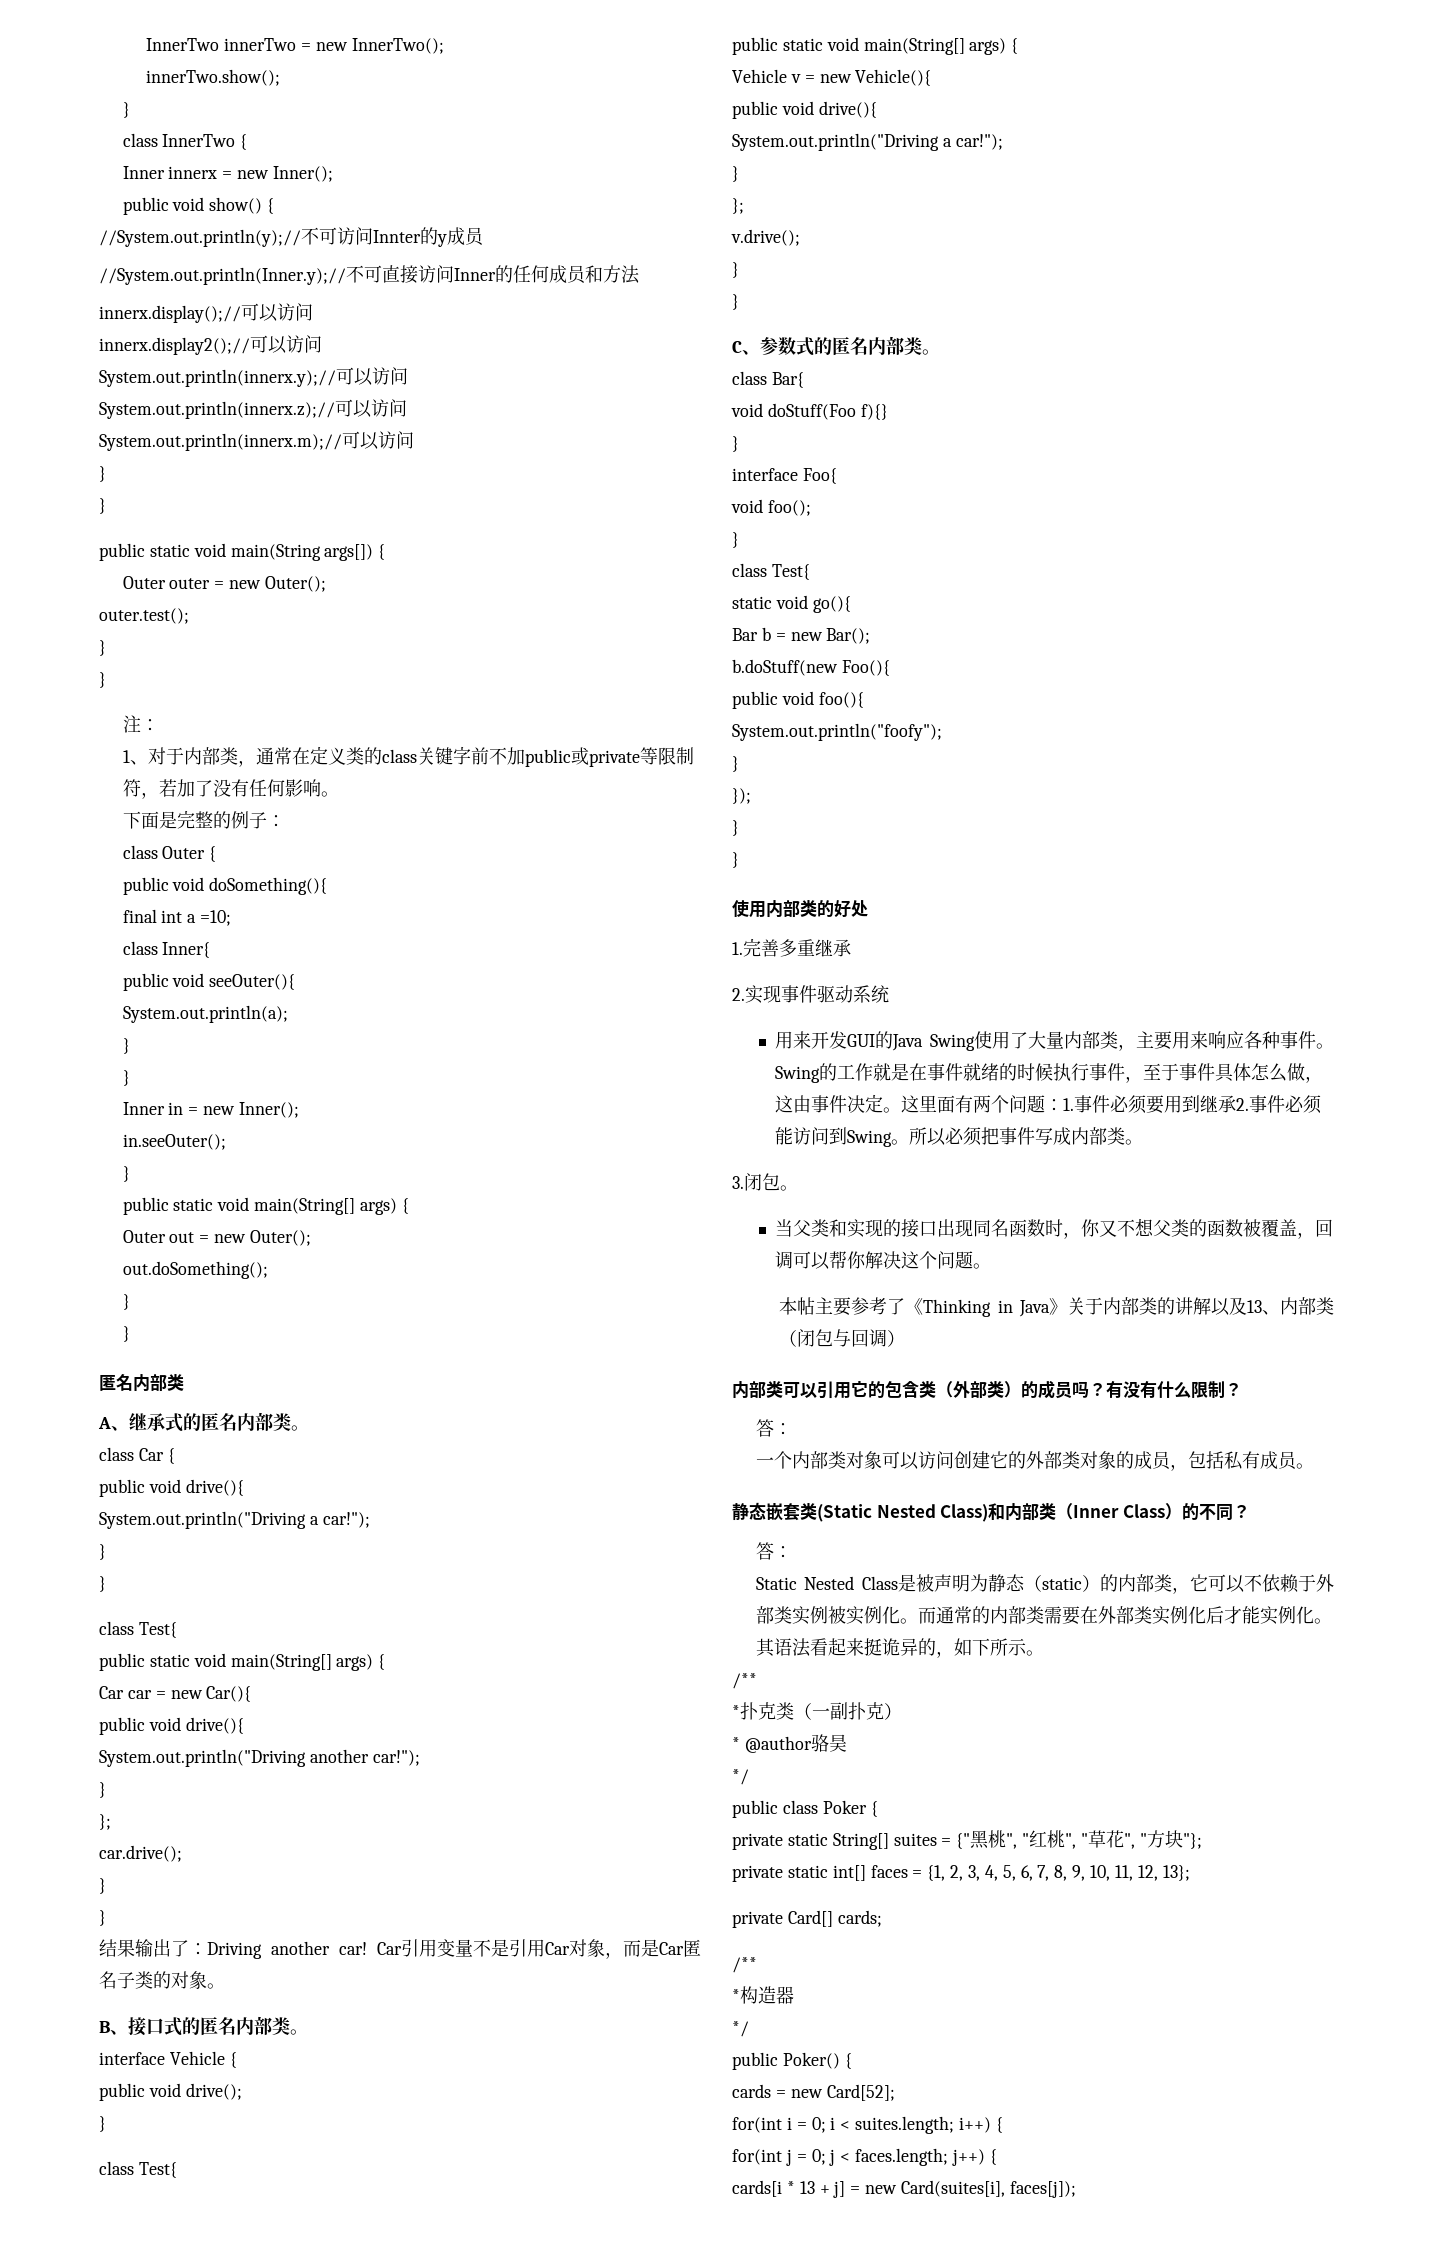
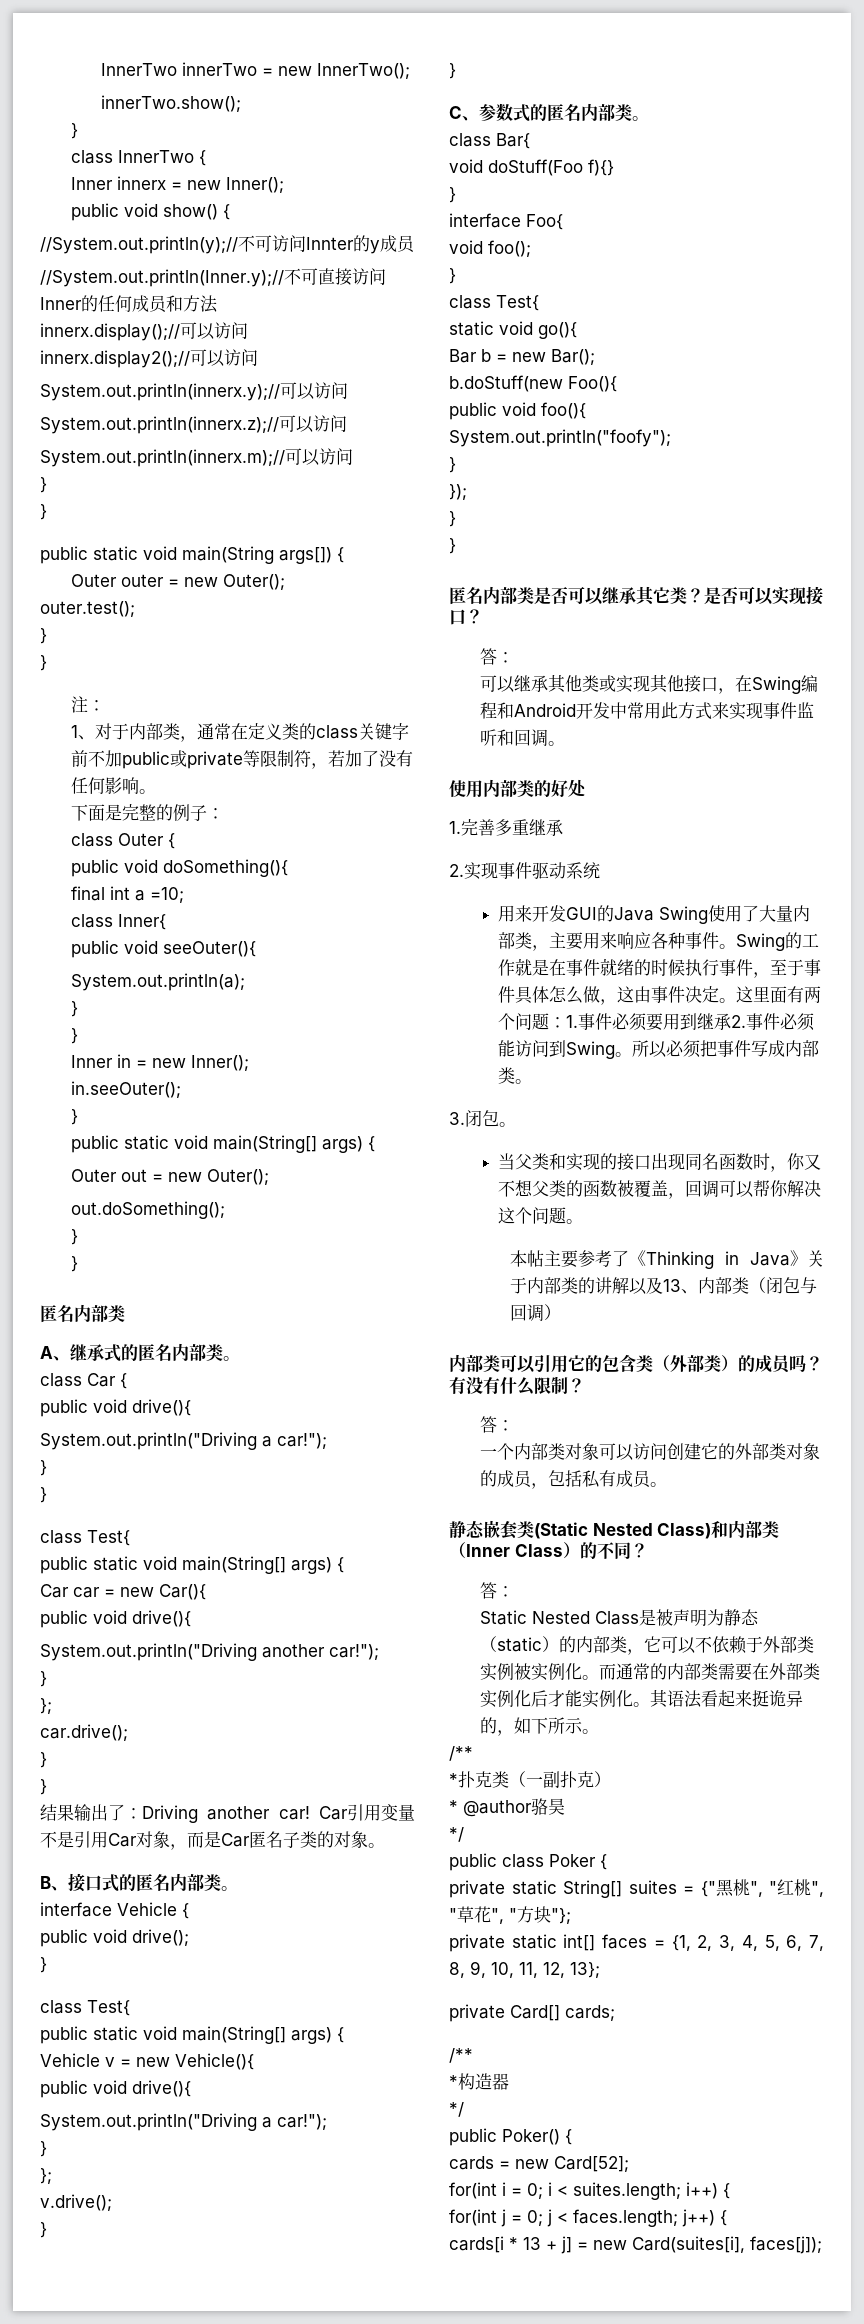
+ 匿名内部类是否可以继承其它类？是否可以实现接口？
+ 答：
+ 可以继承其他类或实现其他接口，在Swing编程和Android开发中常用此方式来实现事件监听和回调。

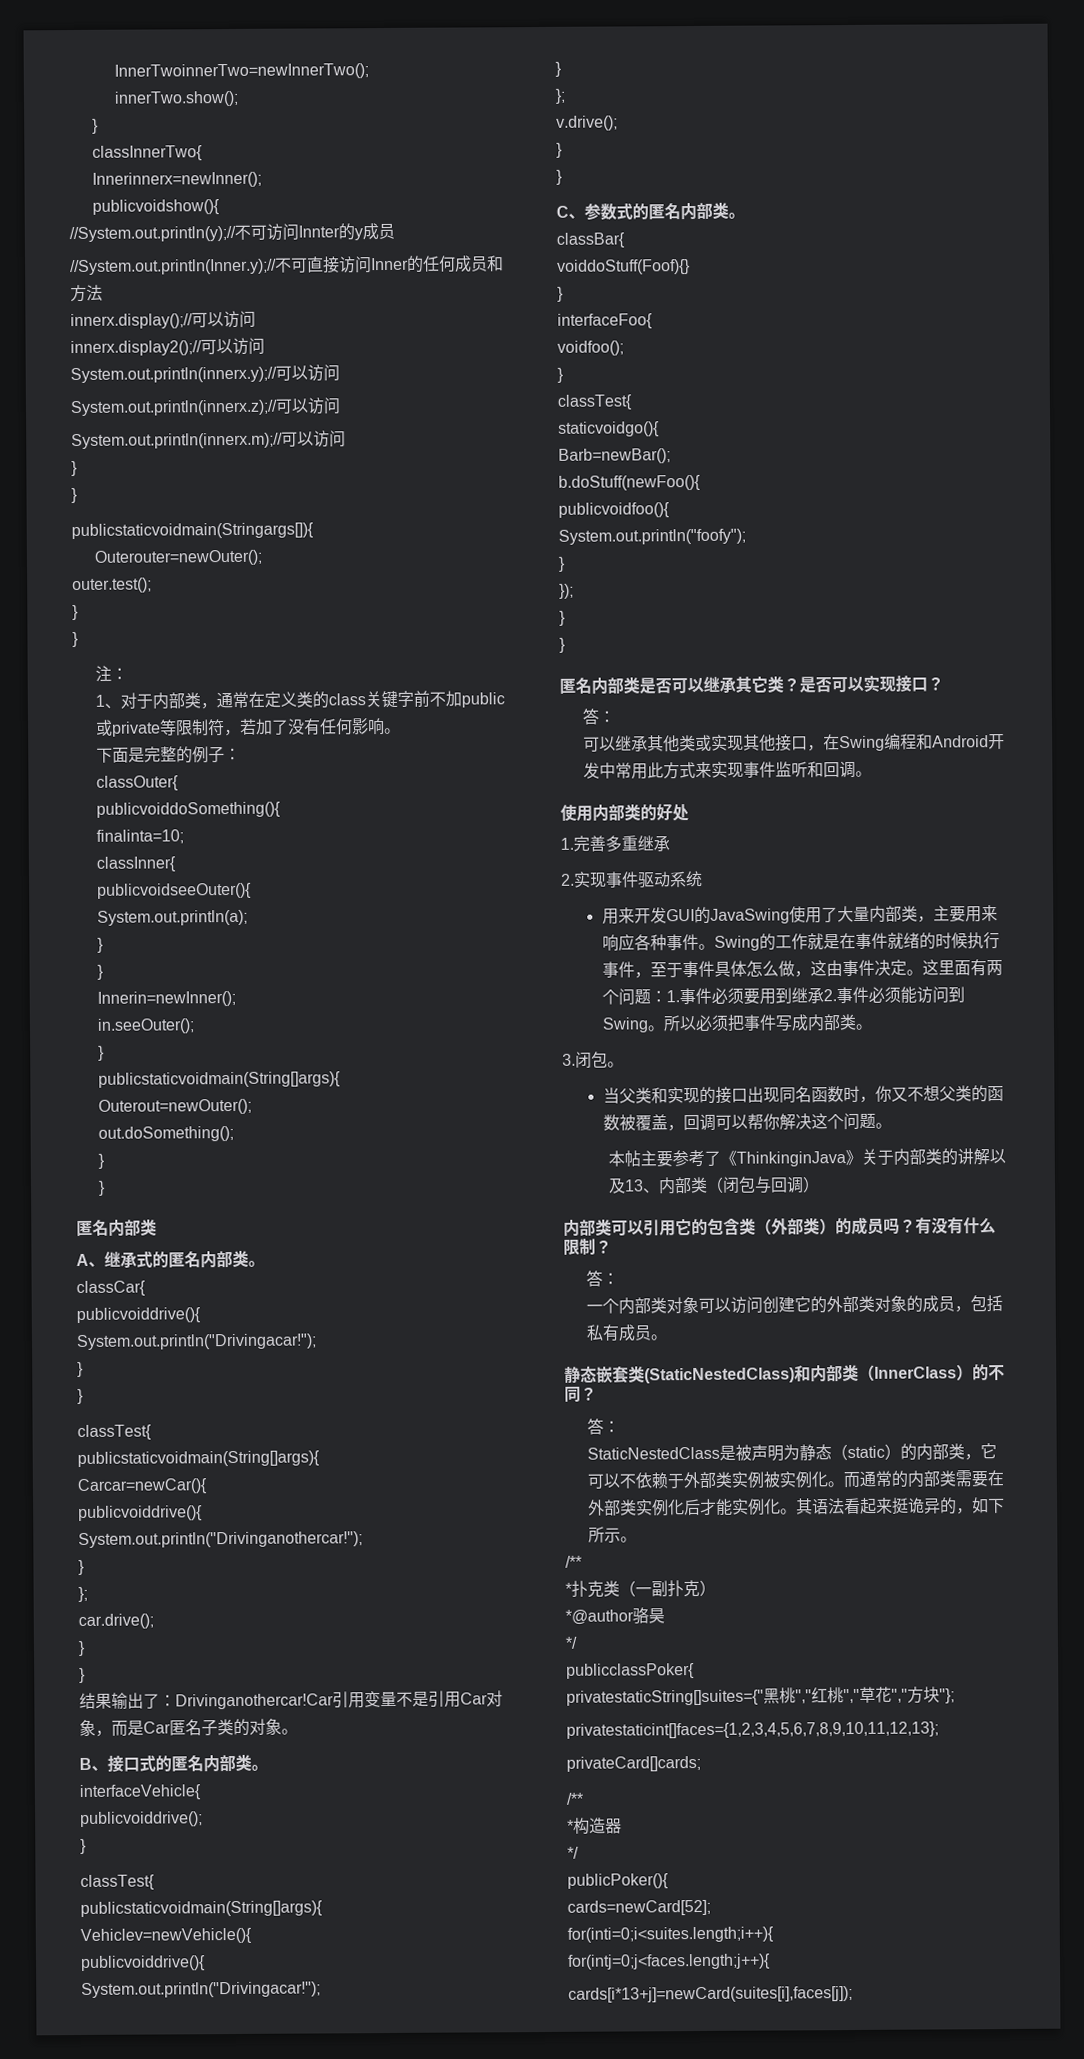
- InnerTwo innerTwo = new InnerTwo();
+ InnerTwoinnerTwo=newInnerTwo();
  innerTwo.show();
  }
- class InnerTwo {
- Inner innerx = new Inner();
- public void show() {
+ classInnerTwo{
+ Innerinnerx=newInner();
+ publicvoidshow(){
- public static void main(String args[]) {
- Outer outer = new Outer();
+ publicstaticvoidmain(Stringargs[]){
+ Outerouter=newOuter();
- class Outer {
- public void doSomething(){
- final int a =10;
- class Inner{
- public void seeOuter(){
+ classOuter{
+ publicvoiddoSomething(){
+ finalinta=10;
+ classInner{
+ publicvoidseeOuter(){
  System.out.println(a);
  }
  }
- Inner in = new Inner();
+ Innerin=newInner();
  in.seeOuter();
  }
- public static void main(String[] args) {
- Outer out = new Outer();
+ publicstaticvoidmain(String[]args){
+ Outerout=newOuter();
- class Car {
- public void drive(){
- System.out.println("Driving a car!");
+ classCar{
+ publicvoiddrive(){
+ System.out.println("Drivingacar!");
  }
  }
- class Test{
- public static void main(String[] args) {
- Car car = new Car(){
- public void drive(){
- System.out.println("Driving another car!");
+ classTest{
+ publicstaticvoidmain(String[]args){
+ Carcar=newCar(){
+ publicvoiddrive(){
+ System.out.println("Drivinganothercar!");
- 结果输出了：Driving another car! Car引用变量不是引用Car对象，而是Car匿名子类的对象。
+ 结果输出了：Drivinganothercar!Car引用变量不是引用Car对象，而是Car匿名子类的对象。
- interface Vehicle {
- public void drive();
+ interfaceVehicle{
+ publicvoiddrive();
  }
- class Test{
- public static void main(String[] args) {
- Vehicle v = new Vehicle(){
- public void drive(){
- System.out.println("Driving a car!");
+ classTest{
+ publicstaticvoidmain(String[]args){
+ Vehiclev=newVehicle(){
+ publicvoiddrive(){
+ System.out.println("Drivingacar!");
- class Bar{
- void doStuff(Foo f){}
+ classBar{
+ voiddoStuff(Foof){}
  }
- interface Foo{
- void foo();
+ interfaceFoo{
+ voidfoo();
  }
- class Test{
- static void go(){
- Bar b = new Bar();
- b.doStuff(new Foo(){
- public void foo(){
+ classTest{
+ staticvoidgo(){
+ Barb=newBar();
+ b.doStuff(newFoo(){
+ publicvoidfoo(){
- 用来开发GUI的Java Swing使用了大量内部类，主要用来响应各种事件。
+ 用来开发GUI的JavaSwing使用了大量内部类，主要用来响应各种事件。
- 本帖主要参考了《Thinking in Java》关于内部类的讲解以及13、内部类（闭包与回调）
+ 本帖主要参考了《ThinkinginJava》关于内部类的讲解以及13、内部类（闭包与回调）
- 静态嵌套类(Static Nested Class)和内部类（Inner Class）的不同？
+ 静态嵌套类(StaticNestedClass)和内部类（InnerClass）的不同？
- Static Nested Class是被声明为静态（static）的内部类，它可以不依赖于外部类实例被实例化。
+ StaticNestedClass是被声明为静态（static）的内部类，它可以不依赖于外部类实例被实例化。
- * @author骆昊
+ *@author骆昊
- public class Poker {
- private static String[] suites = {"黑桃", "红桃", "草花", "方块"};
- private static int[] faces = {1, 2, 3, 4, 5, 6, 7, 8, 9, 10, 11, 12, 13};
- private Card[] cards;
+ publicclassPoker{
+ privatestaticString[]suites={"黑桃","红桃","草花","方块"};
+ privatestaticint[]faces={1,2,3,4,5,6,7,8,9,10,11,12,13};
+ privateCard[]cards;
- public Poker() {
- cards = new Card[52];
- for(int i = 0; i < suites.length; i++) {
- for(int j = 0; j < faces.length; j++) {
- cards[i * 13 + j] = new Card(suites[i], faces[j]);
+ publicPoker(){
+ cards=newCard[52];
+ for(inti=0;i<suites.length;i++){
+ for(intj=0;j<faces.length;j++){
+ cards[i*13+j]=newCard(suites[i],faces[j]);

